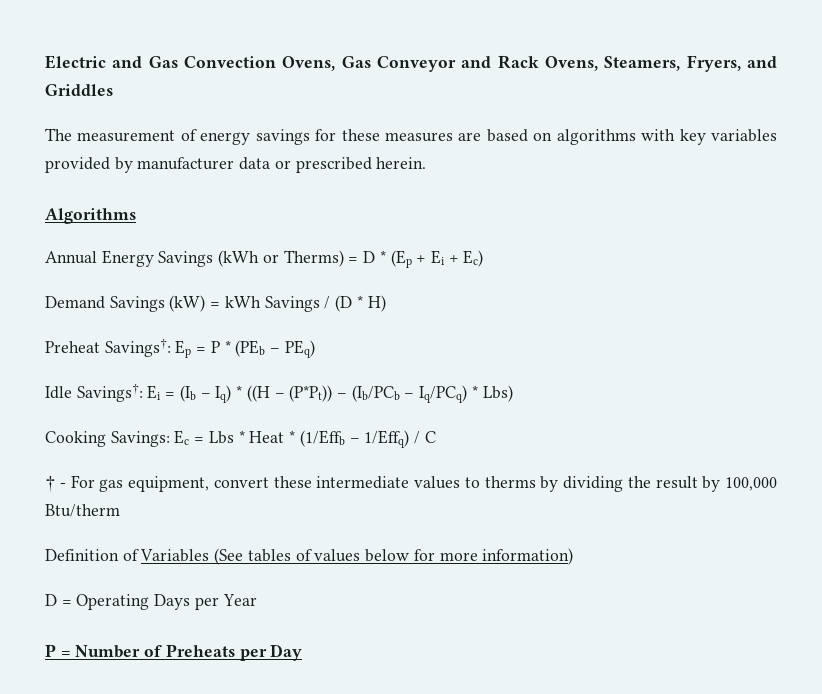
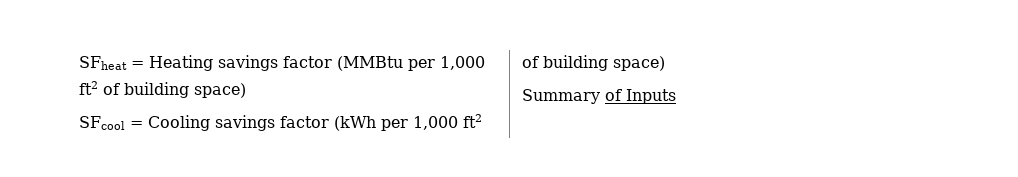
- Electric and Gas Convection Ovens, Gas Conveyor and Rack Ovens, Steamers, Fryers, and Griddles
- The measurement of energy savings for these measures are based on algorithms with key variables provided by manufacturer data or prescribed herein.
- Algorithms
- Annual Energy Savings (kWh or Therms) = D * (Ep + Ei + Ec)
- Demand Savings (kW) = kWh Savings / (D * H)
- Preheat Savings†: Ep = P * (PEb – PEq)
- Idle Savings†: Ei = (Ib – Iq) * ((H – (P*Pt)) – (Ib/PCb – Iq/PCq) * Lbs)
- Cooking Savings: Ec = Lbs * Heat * (1/Effb – 1/Effq) / C
- † - For gas equipment, convert these intermediate values to therms by dividing the result by 100,000 Btu/therm
- Definition of Variables (See tables of values below for more information)
- D = Operating Days per Year
- P = Number of Preheats per Day
+ SFheat = Heating savings factor (MMBtu per 1,000 ft2 of building space)
+ SFcool = Cooling savings factor (kWh per 1,000 ft2 of building space)
+ Summary of Inputs

